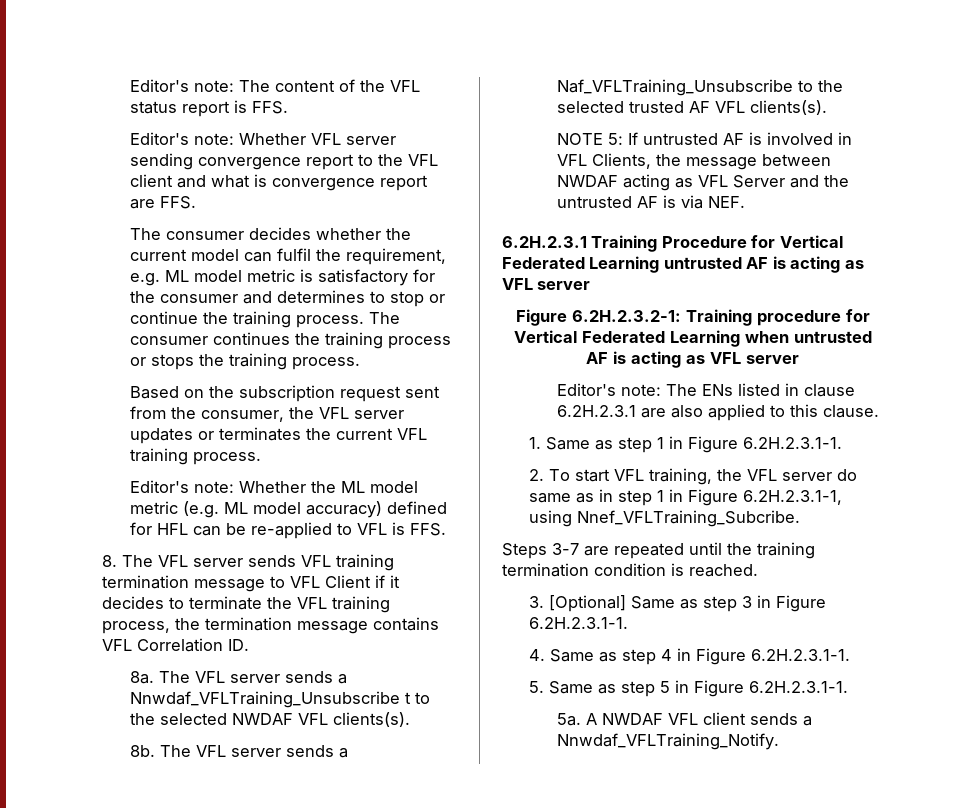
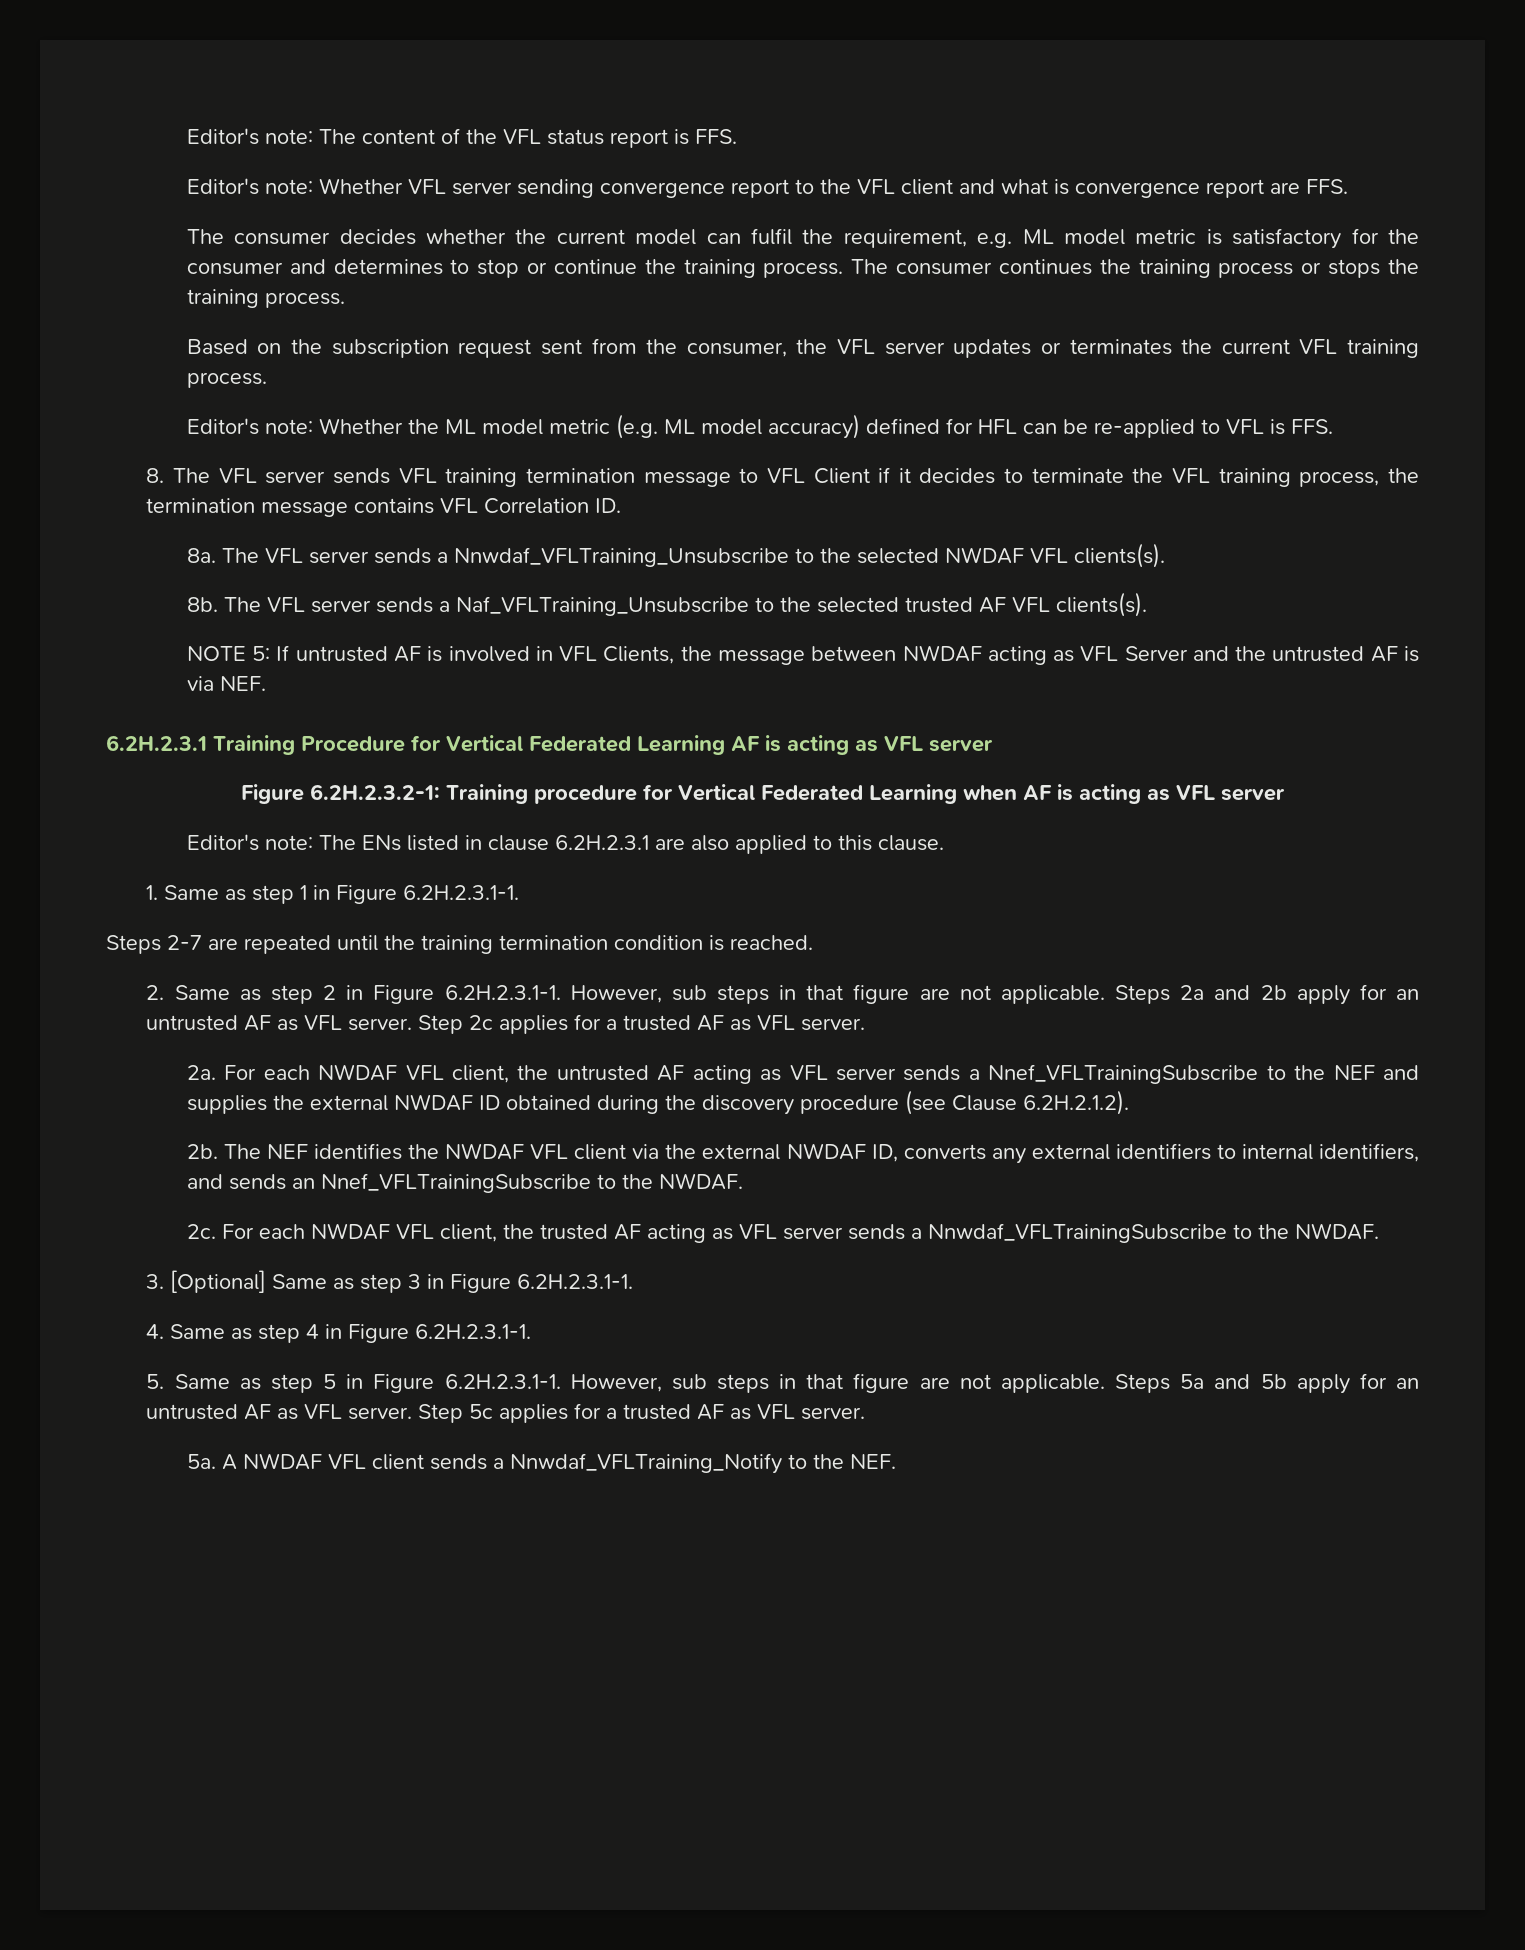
- The VFL server sends a Nnwdaf_VFLTraining_Unsubscribe t to the selected NWDAF VFL clients(s).
+ The VFL server sends a Nnwdaf_VFLTraining_Unsubscribe to the selected NWDAF VFL clients(s).
- 6.2H.2.3.1 Training Procedure for Vertical Federated Learning untrusted AF is acting as VFL server
+ 6.2H.2.3.1 Training Procedure for Vertical Federated Learning AF is acting as VFL server
- Figure 6.2H.2.3.2-1: Training procedure for Vertical Federated Learning when untrusted AF is acting as VFL server
+ Figure 6.2H.2.3.2-1: Training procedure for Vertical Federated Learning when AF is acting as VFL server
- 2. To start VFL training, the VFL server do same as in step 1 in Figure 6.2H.2.3.1-1, using Nnef_VFLTraining_Subcribe.
- Steps 3-7 are repeated until the training termination condition is reached.
+ Steps 2-7 are repeated until the training termination condition is reached.
+ 2. Same as step 2 in Figure 6.2H.2.3.1-1. However, sub steps in that figure are not applicable. Steps 2a and 2b apply for an untrusted AF as VFL server. Step 2c applies for a trusted AF as VFL server.
+ 2a. For each NWDAF VFL client, the untrusted AF acting as VFL server sends a Nnef_VFLTrainingSubscribe to the NEF and supplies the external NWDAF ID obtained during the discovery procedure (see Clause 6.2H.2.1.2).
+ 2b. The NEF identifies the NWDAF VFL client via the external NWDAF ID, converts any external identifiers to internal identifiers, and sends an Nnef_VFLTrainingSubscribe to the NWDAF.
+ 2c. For each NWDAF VFL client, the trusted AF acting as VFL server sends a Nnwdaf_VFLTrainingSubscribe to the NWDAF.
- 5. Same as step 5 in Figure 6.2H.2.3.1-1.
+ 5. Same as step 5 in Figure 6.2H.2.3.1-1. However, sub steps in that figure are not applicable. Steps 5a and 5b apply for an untrusted AF as VFL server. Step 5c applies for a trusted AF as VFL server.
- A NWDAF VFL client sends a Nnwdaf_VFLTraining_Notify.
+ A NWDAF VFL client sends a Nnwdaf_VFLTraining_Notify to the NEF.

